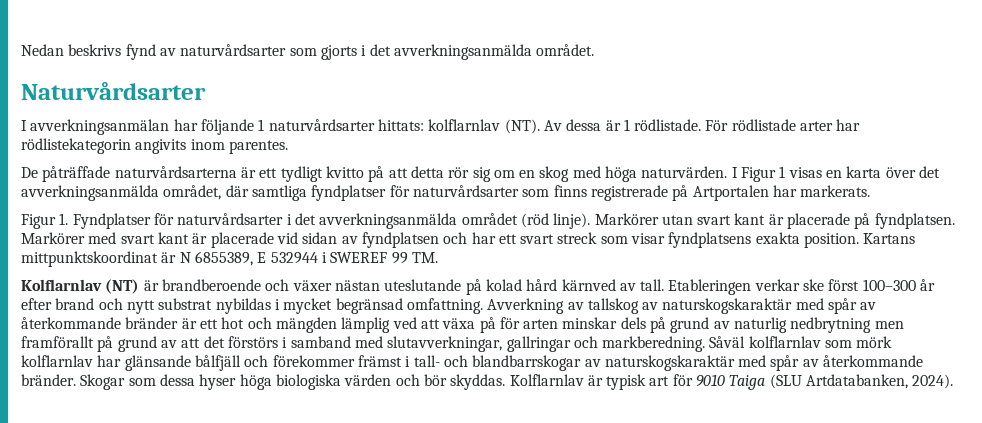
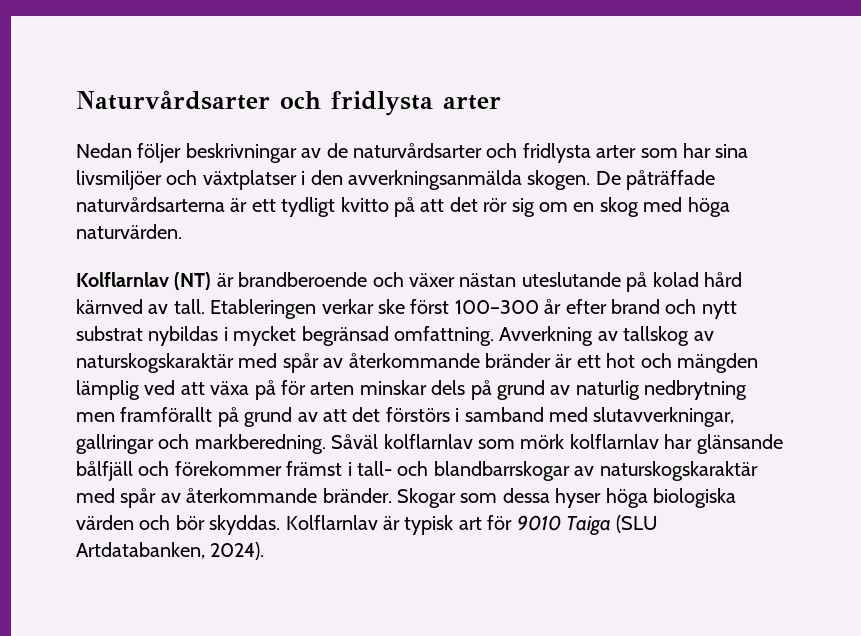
- Nedan beskrivs fynd av naturvårdsarter som gjorts i det avverkningsanmälda området.
- Naturvårdsarter
- I avverkningsanmälan har följande 1 naturvårdsarter hittats: kolflarnlav (NT). Av dessa är 1 rödlistade. För rödlistade arter har rödlistekategorin angivits inom parentes.
- De påträffade naturvårdsarterna är ett tydligt kvitto på att detta rör sig om en skog med höga naturvärden. I Figur 1 visas en karta över det avverkningsanmälda området, där samtliga fyndplatser för naturvårdsarter som finns registrerade på Artportalen har markerats.
- Figur 1. Fyndplatser för naturvårdsarter i det avverkningsanmälda området (röd linje). Markörer utan svart kant är placerade på fyndplatsen. Markörer med svart kant är placerade vid sidan av fyndplatsen och har ett svart streck som visar fyndplatsens exakta position. Kartans mittpunktskoordinat är N 6855389, E 532944 i SWEREF 99 TM.
+ Naturvårdsarter och fridlysta arter
+ Nedan följer beskrivningar av de naturvårdsarter och fridlysta arter som har sina livsmiljöer och växtplatser i den avverkningsanmälda skogen. De påträffade naturvårdsarterna är ett tydligt kvitto på att det rör sig om en skog med höga naturvärden.

